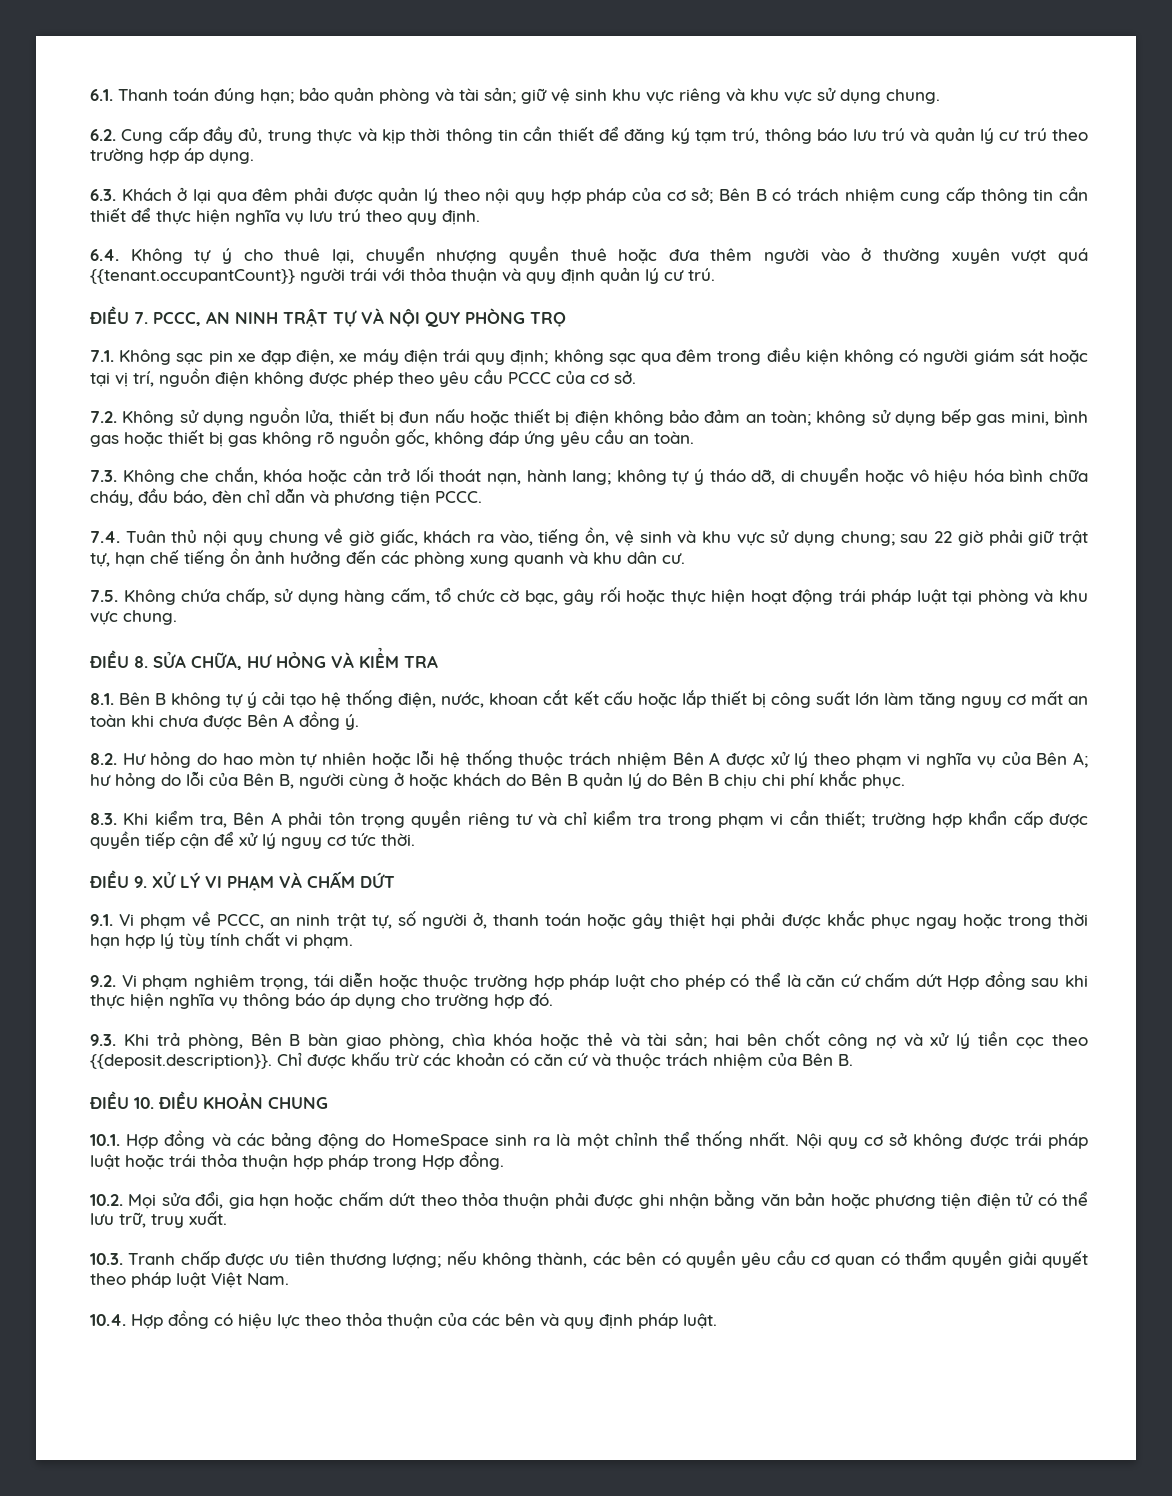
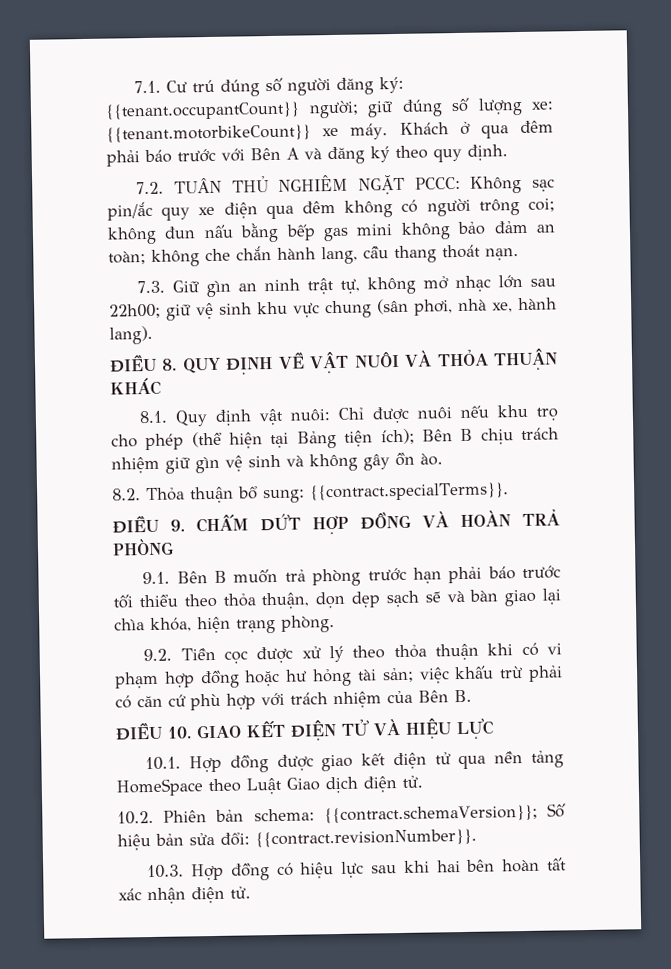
- 6.1. Thanh toán đúng hạn; bảo quản phòng và tài sản; giữ vệ sinh khu vực riêng và khu vực sử dụng chung.
- 6.2. Cung cấp đầy đủ, trung thực và kịp thời thông tin cần thiết để đăng ký tạm trú, thông báo lưu trú và quản lý cư trú theo trường hợp áp dụng.
- 6.3. Khách ở lại qua đêm phải được quản lý theo nội quy hợp pháp của cơ sở; Bên B có trách nhiệm cung cấp thông tin cần thiết để thực hiện nghĩa vụ lưu trú theo quy định.
- 6.4. Không tự ý cho thuê lại, chuyển nhượng quyền thuê hoặc đưa thêm người vào ở thường xuyên vượt quá {{tenant.occupantCount}} người trái với thỏa thuận và quy định quản lý cư trú.
- ĐIỀU 7. PCCC, AN NINH TRẬT TỰ VÀ NỘI QUY PHÒNG TRỌ
- 7.1. Không sạc pin xe đạp điện, xe máy điện trái quy định; không sạc qua đêm trong điều kiện không có người giám sát hoặc tại vị trí, nguồn điện không được phép theo yêu cầu PCCC của cơ sở.
- 7.2. Không sử dụng nguồn lửa, thiết bị đun nấu hoặc thiết bị điện không bảo đảm an toàn; không sử dụng bếp gas mini, bình gas hoặc thiết bị gas không rõ nguồn gốc, không đáp ứng yêu cầu an toàn.
- 7.3. Không che chắn, khóa hoặc cản trở lối thoát nạn, hành lang; không tự ý tháo dỡ, di chuyển hoặc vô hiệu hóa bình chữa cháy, đầu báo, đèn chỉ dẫn và phương tiện PCCC.
- 7.4. Tuân thủ nội quy chung về giờ giấc, khách ra vào, tiếng ồn, vệ sinh và khu vực sử dụng chung; sau 22 giờ phải giữ trật tự, hạn chế tiếng ồn ảnh hưởng đến các phòng xung quanh và khu dân cư.
- 7.5. Không chứa chấp, sử dụng hàng cấm, tổ chức cờ bạc, gây rối hoặc thực hiện hoạt động trái pháp luật tại phòng và khu vực chung.
- ĐIỀU 8. SỬA CHỮA, HƯ HỎNG VÀ KIỂM TRA
- 8.1. Bên B không tự ý cải tạo hệ thống điện, nước, khoan cắt kết cấu hoặc lắp thiết bị công suất lớn làm tăng nguy cơ mất an toàn khi chưa được Bên A đồng ý.
- 8.2. Hư hỏng do hao mòn tự nhiên hoặc lỗi hệ thống thuộc trách nhiệm Bên A được xử lý theo phạm vi nghĩa vụ của Bên A; hư hỏng do lỗi của Bên B, người cùng ở hoặc khách do Bên B quản lý do Bên B chịu chi phí khắc phục.
- 8.3. Khi kiểm tra, Bên A phải tôn trọng quyền riêng tư và chỉ kiểm tra trong phạm vi cần thiết; trường hợp khẩn cấp được quyền tiếp cận để xử lý nguy cơ tức thời.
- ĐIỀU 9. XỬ LÝ VI PHẠM VÀ CHẤM DỨT
- 9.1. Vi phạm về PCCC, an ninh trật tự, số người ở, thanh toán hoặc gây thiệt hại phải được khắc phục ngay hoặc trong thời hạn hợp lý tùy tính chất vi phạm.
- 9.2. Vi phạm nghiêm trọng, tái diễn hoặc thuộc trường hợp pháp luật cho phép có thể là căn cứ chấm dứt Hợp đồng sau khi thực hiện nghĩa vụ thông báo áp dụng cho trường hợp đó.
- 9.3. Khi trả phòng, Bên B bàn giao phòng, chìa khóa hoặc thẻ và tài sản; hai bên chốt công nợ và xử lý tiền cọc theo {{deposit.description}}. Chỉ được khấu trừ các khoản có căn cứ và thuộc trách nhiệm của Bên B.
+ 7.1. Cư trú đúng số người đăng ký: {{tenant.occupantCount}} người; giữ đúng số lượng xe: {{tenant.motorbikeCount}} xe máy. Khách ở qua đêm phải báo trước với Bên A và đăng ký theo quy định.
+ 7.2. TUÂN THỦ NGHIÊM NGẶT PCCC: Không sạc pin/ắc quy xe điện qua đêm không có người trông coi; không đun nấu bằng bếp gas mini không bảo đảm an toàn; không che chắn hành lang, cầu thang thoát nạn.
+ 7.3. Giữ gìn an ninh trật tự, không mở nhạc lớn sau 22h00; giữ vệ sinh khu vực chung (sân phơi, nhà xe, hành lang).
+ ĐIỀU 8. QUY ĐỊNH VỀ VẬT NUÔI VÀ THỎA THUẬN KHÁC
+ 8.1. Quy định vật nuôi: Chỉ được nuôi nếu khu trọ cho phép (thể hiện tại Bảng tiện ích); Bên B chịu trách nhiệm giữ gìn vệ sinh và không gây ồn ào.
+ 8.2. Thỏa thuận bổ sung: {{contract.specialTerms}}.
+ ĐIỀU 9. CHẤM DỨT HỢP ĐỒNG VÀ HOÀN TRẢ PHÒNG
+ 9.1. Bên B muốn trả phòng trước hạn phải báo trước tối thiểu theo thỏa thuận, dọn dẹp sạch sẽ và bàn giao lại chìa khóa, hiện trạng phòng.
+ 9.2. Tiền cọc được xử lý theo thỏa thuận khi có vi phạm hợp đồng hoặc hư hỏng tài sản; việc khấu trừ phải có căn cứ phù hợp với trách nhiệm của Bên B.
- ĐIỀU 10. ĐIỀU KHOẢN CHUNG
- 10.1. Hợp đồng và các bảng động do HomeSpace sinh ra là một chỉnh thể thống nhất. Nội quy cơ sở không được trái pháp luật hoặc trái thỏa thuận hợp pháp trong Hợp đồng.
- 10.2. Mọi sửa đổi, gia hạn hoặc chấm dứt theo thỏa thuận phải được ghi nhận bằng văn bản hoặc phương tiện điện tử có thể lưu trữ, truy xuất.
- 10.3. Tranh chấp được ưu tiên thương lượng; nếu không thành, các bên có quyền yêu cầu cơ quan có thẩm quyền giải quyết theo pháp luật Việt Nam.
- 10.4. Hợp đồng có hiệu lực theo thỏa thuận của các bên và quy định pháp luật.
+ ĐIỀU 10. GIAO KẾT ĐIỆN TỬ VÀ HIỆU LỰC
+ 10.1. Hợp đồng được giao kết điện tử qua nền tảng HomeSpace theo Luật Giao dịch điện tử.
+ 10.2. Phiên bản schema: {{contract.schemaVersion}}; Số hiệu bản sửa đổi: {{contract.revisionNumber}}.
+ 10.3. Hợp đồng có hiệu lực sau khi hai bên hoàn tất xác nhận điện tử.

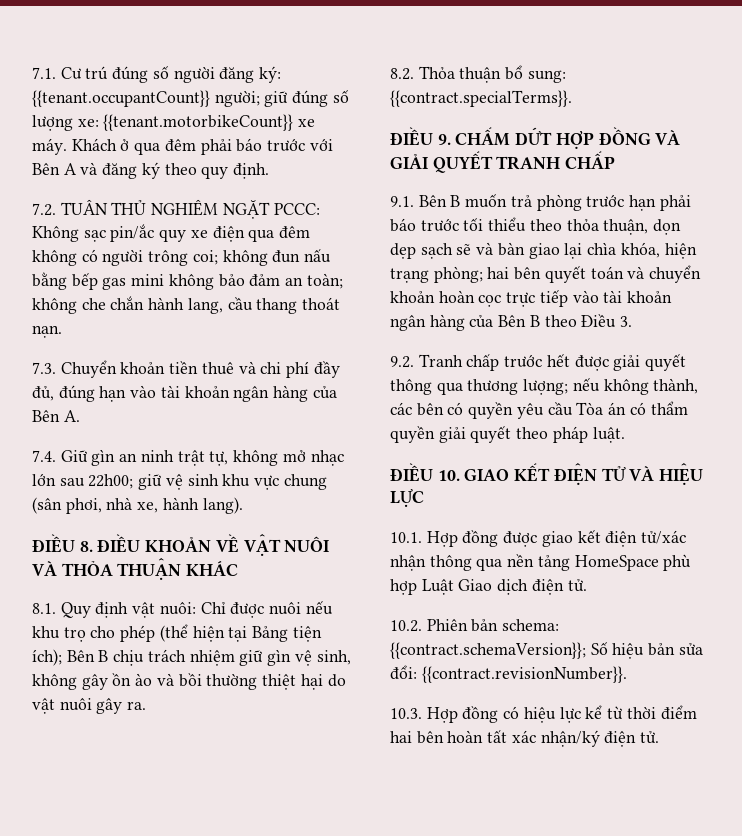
- 7.3. Giữ gìn an ninh trật tự, không mở nhạc lớn sau 22h00; giữ vệ sinh khu vực chung (sân phơi, nhà xe, hành lang).
+ 7.3. Chuyển khoản tiền thuê và chi phí đầy đủ, đúng hạn vào tài khoản ngân hàng của Bên A.
+ 7.4. Giữ gìn an ninh trật tự, không mở nhạc lớn sau 22h00; giữ vệ sinh khu vực chung (sân phơi, nhà xe, hành lang).
- ĐIỀU 8. QUY ĐỊNH VỀ VẬT NUÔI VÀ THỎA THUẬN KHÁC
+ ĐIỀU 8. ĐIỀU KHOẢN VỀ VẬT NUÔI VÀ THỎA THUẬN KHÁC
- 8.1. Quy định vật nuôi: Chỉ được nuôi nếu khu trọ cho phép (thể hiện tại Bảng tiện ích); Bên B chịu trách nhiệm giữ gìn vệ sinh và không gây ồn ào.
+ 8.1. Quy định vật nuôi: Chỉ được nuôi nếu khu trọ cho phép (thể hiện tại Bảng tiện ích); Bên B chịu trách nhiệm giữ gìn vệ sinh, không gây ồn ào và bồi thường thiệt hại do vật nuôi gây ra.
- ĐIỀU 9. CHẤM DỨT HỢP ĐỒNG VÀ HOÀN TRẢ PHÒNG
+ ĐIỀU 9. CHẤM DỨT HỢP ĐỒNG VÀ GIẢI QUYẾT TRANH CHẤP
- 9.1. Bên B muốn trả phòng trước hạn phải báo trước tối thiểu theo thỏa thuận, dọn dẹp sạch sẽ và bàn giao lại chìa khóa, hiện trạng phòng.
- 9.2. Tiền cọc được xử lý theo thỏa thuận khi có vi phạm hợp đồng hoặc hư hỏng tài sản; việc khấu trừ phải có căn cứ phù hợp với trách nhiệm của Bên B.
+ 9.1. Bên B muốn trả phòng trước hạn phải báo trước tối thiểu theo thỏa thuận, dọn dẹp sạch sẽ và bàn giao lại chìa khóa, hiện trạng phòng; hai bên quyết toán và chuyển khoản hoàn cọc trực tiếp vào tài khoản ngân hàng của Bên B theo Điều 3.
+ 9.2. Tranh chấp trước hết được giải quyết thông qua thương lượng; nếu không thành, các bên có quyền yêu cầu Tòa án có thẩm quyền giải quyết theo pháp luật.
- 10.1. Hợp đồng được giao kết điện tử qua nền tảng HomeSpace theo Luật Giao dịch điện tử.
+ 10.1. Hợp đồng được giao kết điện tử/xác nhận thông qua nền tảng HomeSpace phù hợp Luật Giao dịch điện tử.
- 10.3. Hợp đồng có hiệu lực sau khi hai bên hoàn tất xác nhận điện tử.
+ 10.3. Hợp đồng có hiệu lực kể từ thời điểm hai bên hoàn tất xác nhận/ký điện tử.

